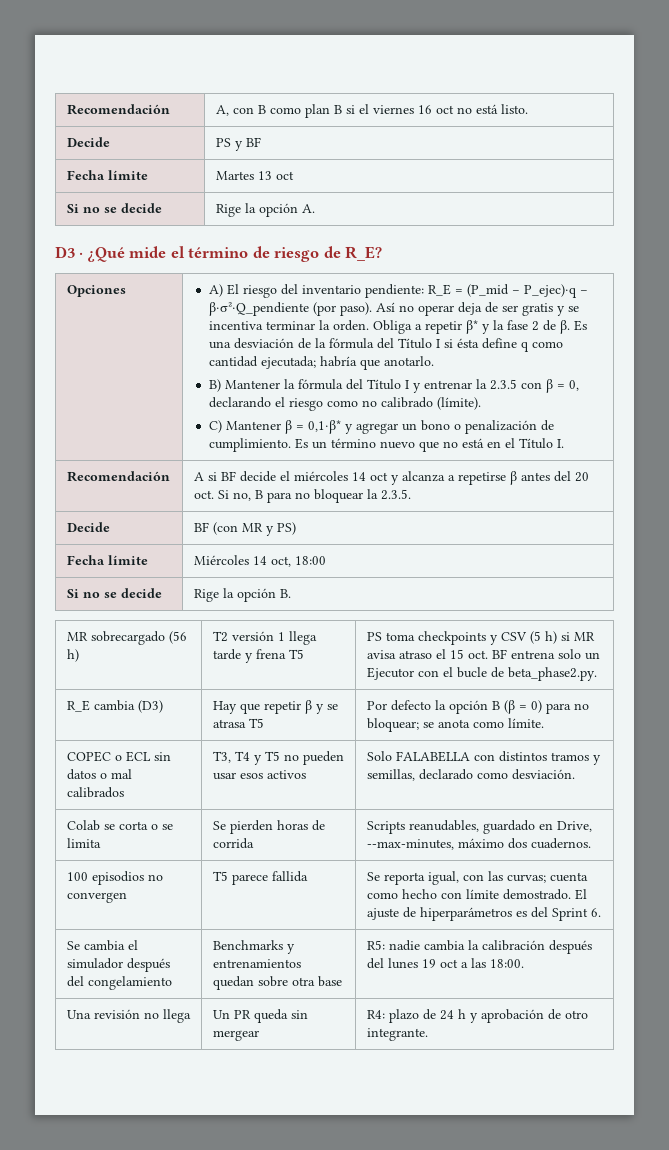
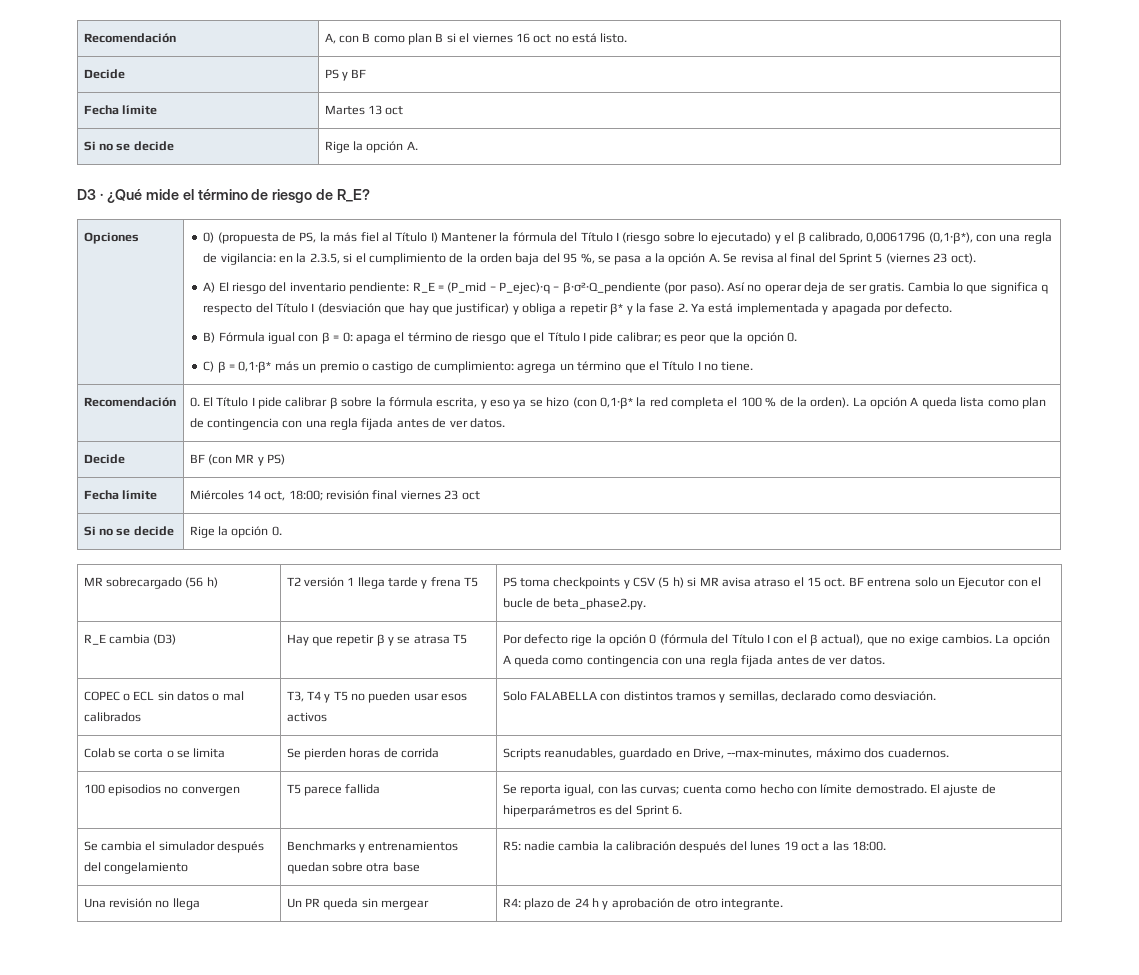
+ 0) (propuesta de PS, la más fiel al Título I) Mantener la fórmula del Título I (riesgo sobre lo ejecutado) y el β calibrado, 0,0061796 (0,1·β*), con una regla de vigilancia: en la 2.3.5, si el cumplimiento de la orden baja del 95 %, se pasa a la opción A. Se revisa al final del Sprint 5 (viernes 23 oct).
- Así no operar deja de ser gratis y se incentiva terminar la orden. Obliga a repetir β* y la fase 2 de β. Es una desviación de la fórmula del Título I si ésta define q como cantidad ejecutada; habría que anotarlo.
- B) Mantener la fórmula del Título I y entrenar la 2.3.5 con β = 0, declarando el riesgo como no calibrado (límite).
+ Así no operar deja de ser gratis. Cambia lo que significa q respecto del Título I (desviación que hay que justificar) y obliga a repetir β* y la fase 2. Ya está implementada y apagada por defecto.
+ B) Fórmula igual con β = 0: apaga el término de riesgo que el Título I pide calibrar; es peor que la opción 0.
- C) Mantener β = 0,1·β* y agregar un bono o penalización de cumplimiento. Es un término nuevo que no está en el Título I.
- Recomendación | A si BF decide el miércoles 14 oct y alcanza a repetirse β antes del 20 oct. Si no, B para no bloquear la 2.3.5.
+ C) β = 0,1·β* más un premio o castigo de cumplimiento: agrega un término que el Título I no tiene.
+ Recomendación | 0. El Título I pide calibrar β sobre la fórmula escrita, y eso ya se hizo (con 0,1·β* la red completa el 100 % de la orden). La opción A queda lista como plan de contingencia con una regla fijada antes de ver datos.
- Fecha límite | Miércoles 14 oct, 18:00
- Si no se decide | Rige la opción B.
+ Fecha límite | Miércoles 14 oct, 18:00; revisión final viernes 23 oct
+ Si no se decide | Rige la opción 0.
- Por defecto la opción B (β = 0) para no bloquear; se anota como límite.
+ Por defecto rige la opción 0 (fórmula del Título I con el β actual), que no exige cambios. La opción A queda como contingencia con una regla fijada antes de ver datos.

